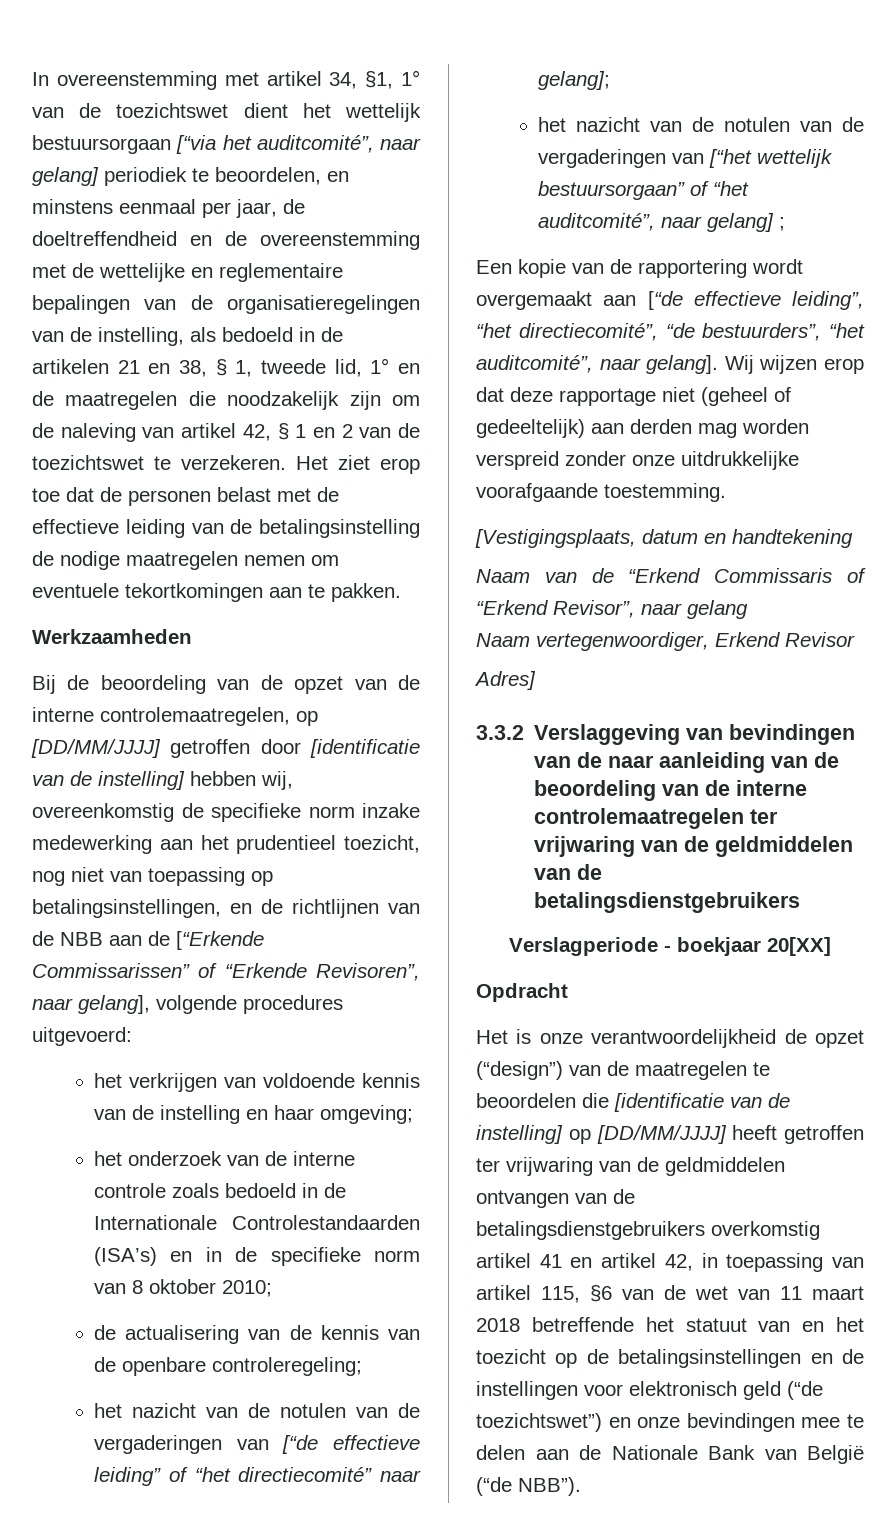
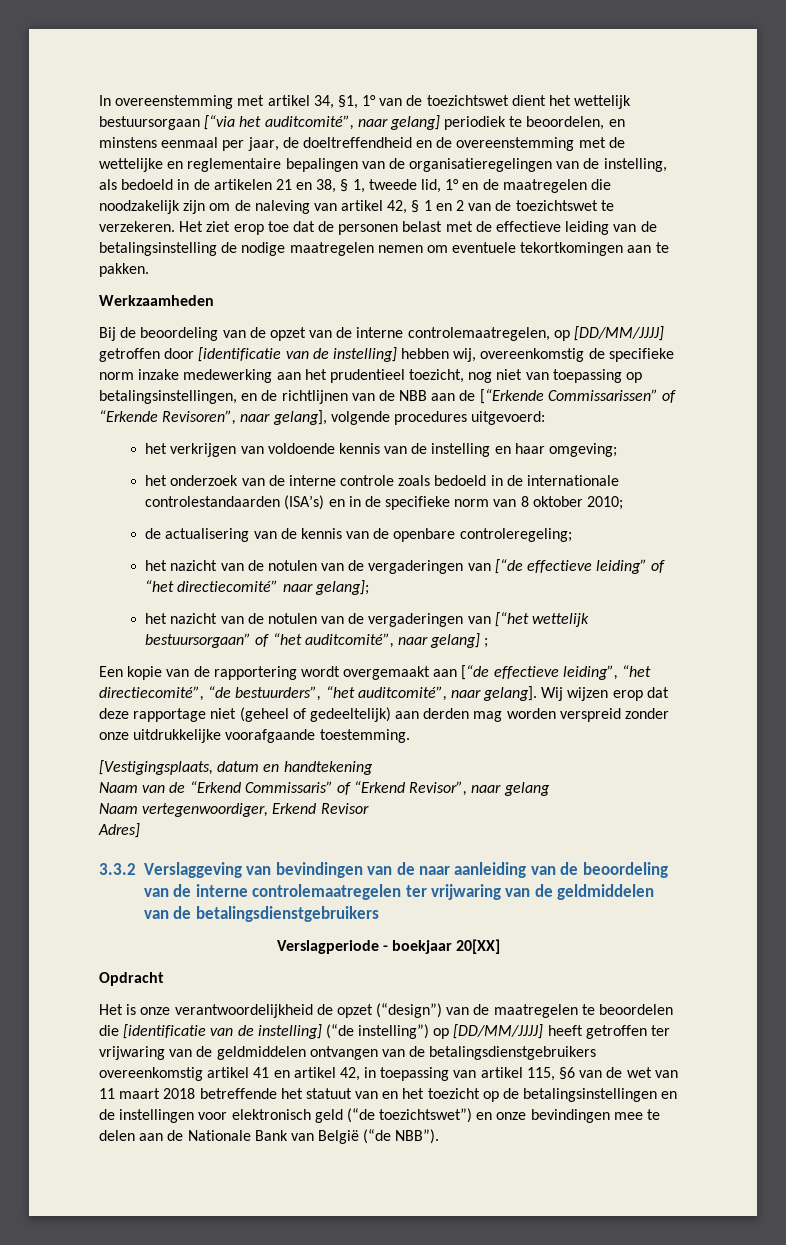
- het onderzoek van de interne controle zoals bedoeld in de Internationale Controlestandaarden (ISA’s) en in de specifieke norm van 8 oktober 2010;
+ het onderzoek van de interne controle zoals bedoeld in de internationale controlestandaarden (ISA’s) en in de specifieke norm van 8 oktober 2010;
- Naam van de “Erkend Commissaris of “Erkend Revisor”, naar gelang
+ Naam van de “Erkend Commissaris” of “Erkend Revisor”, naar gelang
- Het is onze verantwoordelijkheid de opzet (“design”) van de maatregelen te beoordelen die [identificatie van de instelling] op [DD/MM/JJJJ] heeft getroffen ter vrijwaring van de geldmiddelen ontvangen van de betalingsdienstgebruikers overkomstig artikel 41 en artikel 42, in toepassing van artikel 115, §6 van de wet van 11 maart 2018 betreffende het statuut van en het toezicht op de betalingsinstellingen en de instellingen voor elektronisch geld (“de toezichtswet”) en onze bevindingen mee te delen aan de Nationale Bank van België (“de NBB”).
+ Het is onze verantwoordelijkheid de opzet (“design”) van de maatregelen te beoordelen die [identificatie van de instelling] (“de instelling”) op [DD/MM/JJJJ] heeft getroffen ter vrijwaring van de geldmiddelen ontvangen van de betalingsdienstgebruikers overeenkomstig artikel 41 en artikel 42, in toepassing van artikel 115, §6 van de wet van 11 maart 2018 betreffende het statuut van en het toezicht op de betalingsinstellingen en de instellingen voor elektronisch geld (“de toezichtswet”) en onze bevindingen mee te delen aan de Nationale Bank van België (“de NBB”).

